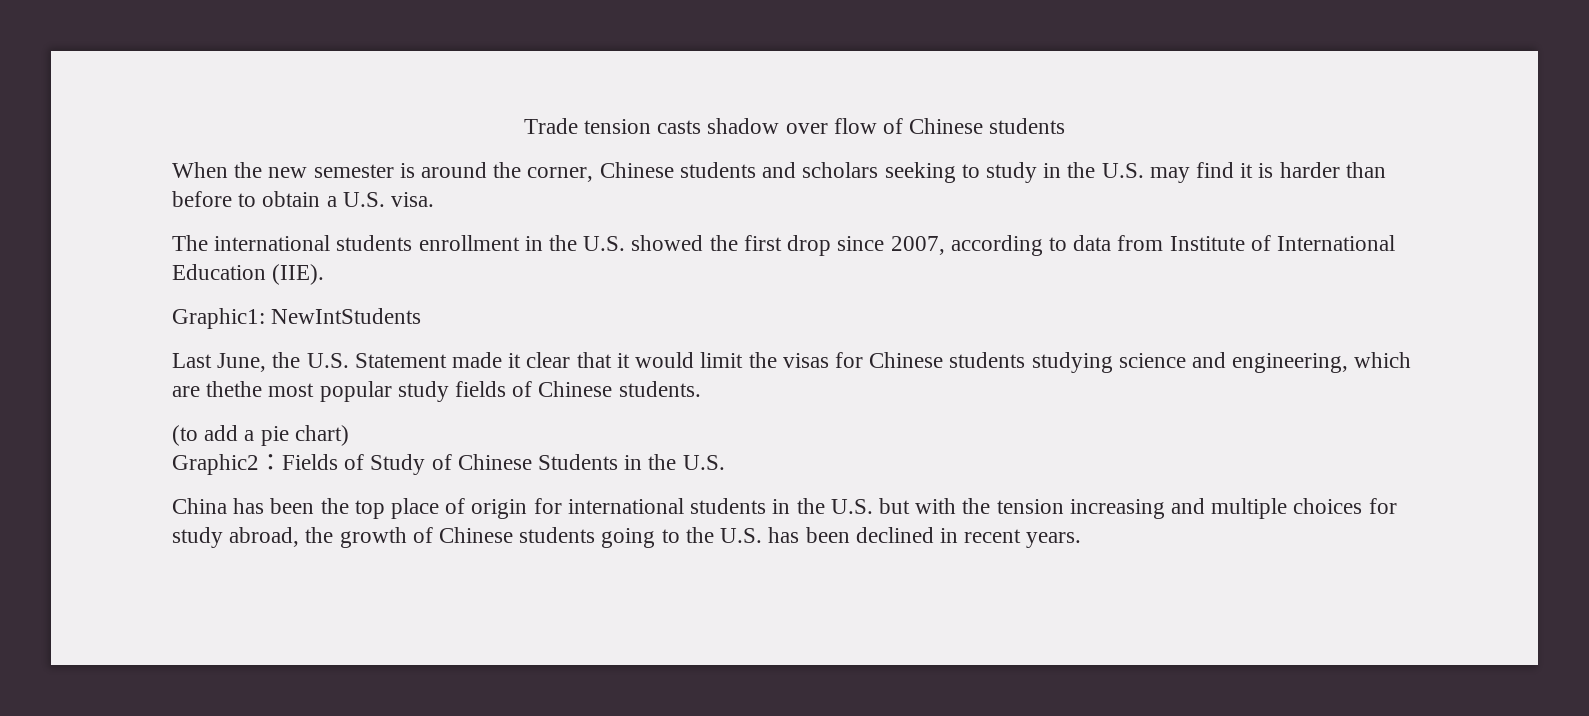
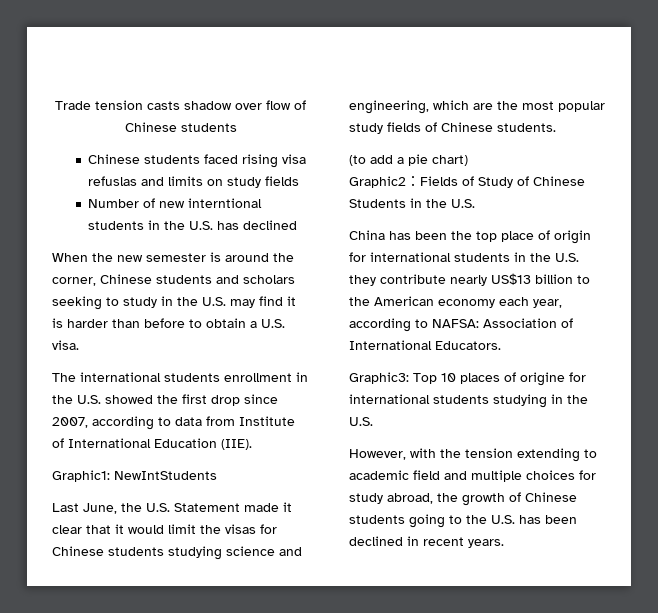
+ Chinese students faced rising visa refuslas and limits on study fields
+ Number of new interntional students in the U.S. has declined
- Last June, the U.S. Statement made it clear that it would limit the visas for Chinese students studying science and engineering, which are thethe most popular study fields of Chinese students.
+ Last June, the U.S. Statement made it clear that it would limit the visas for Chinese students studying science and engineering, which are the most popular study fields of Chinese students.
- China has been the top place of origin for international students in the U.S. but with the tension increasing and multiple choices for study abroad, the growth of Chinese students going to the U.S. has been declined in recent years.
+ China has been the top place of origin for international students in the U.S. they contribute nearly US$13 billion to the American economy each year, according to NAFSA: Association of International Educators.
+ Graphic3: Top 10 places of origine for international students studying in the U.S.
+ However, with the tension extending to academic field and multiple choices for study abroad, the growth of Chinese students going to the U.S. has been declined in recent years.

